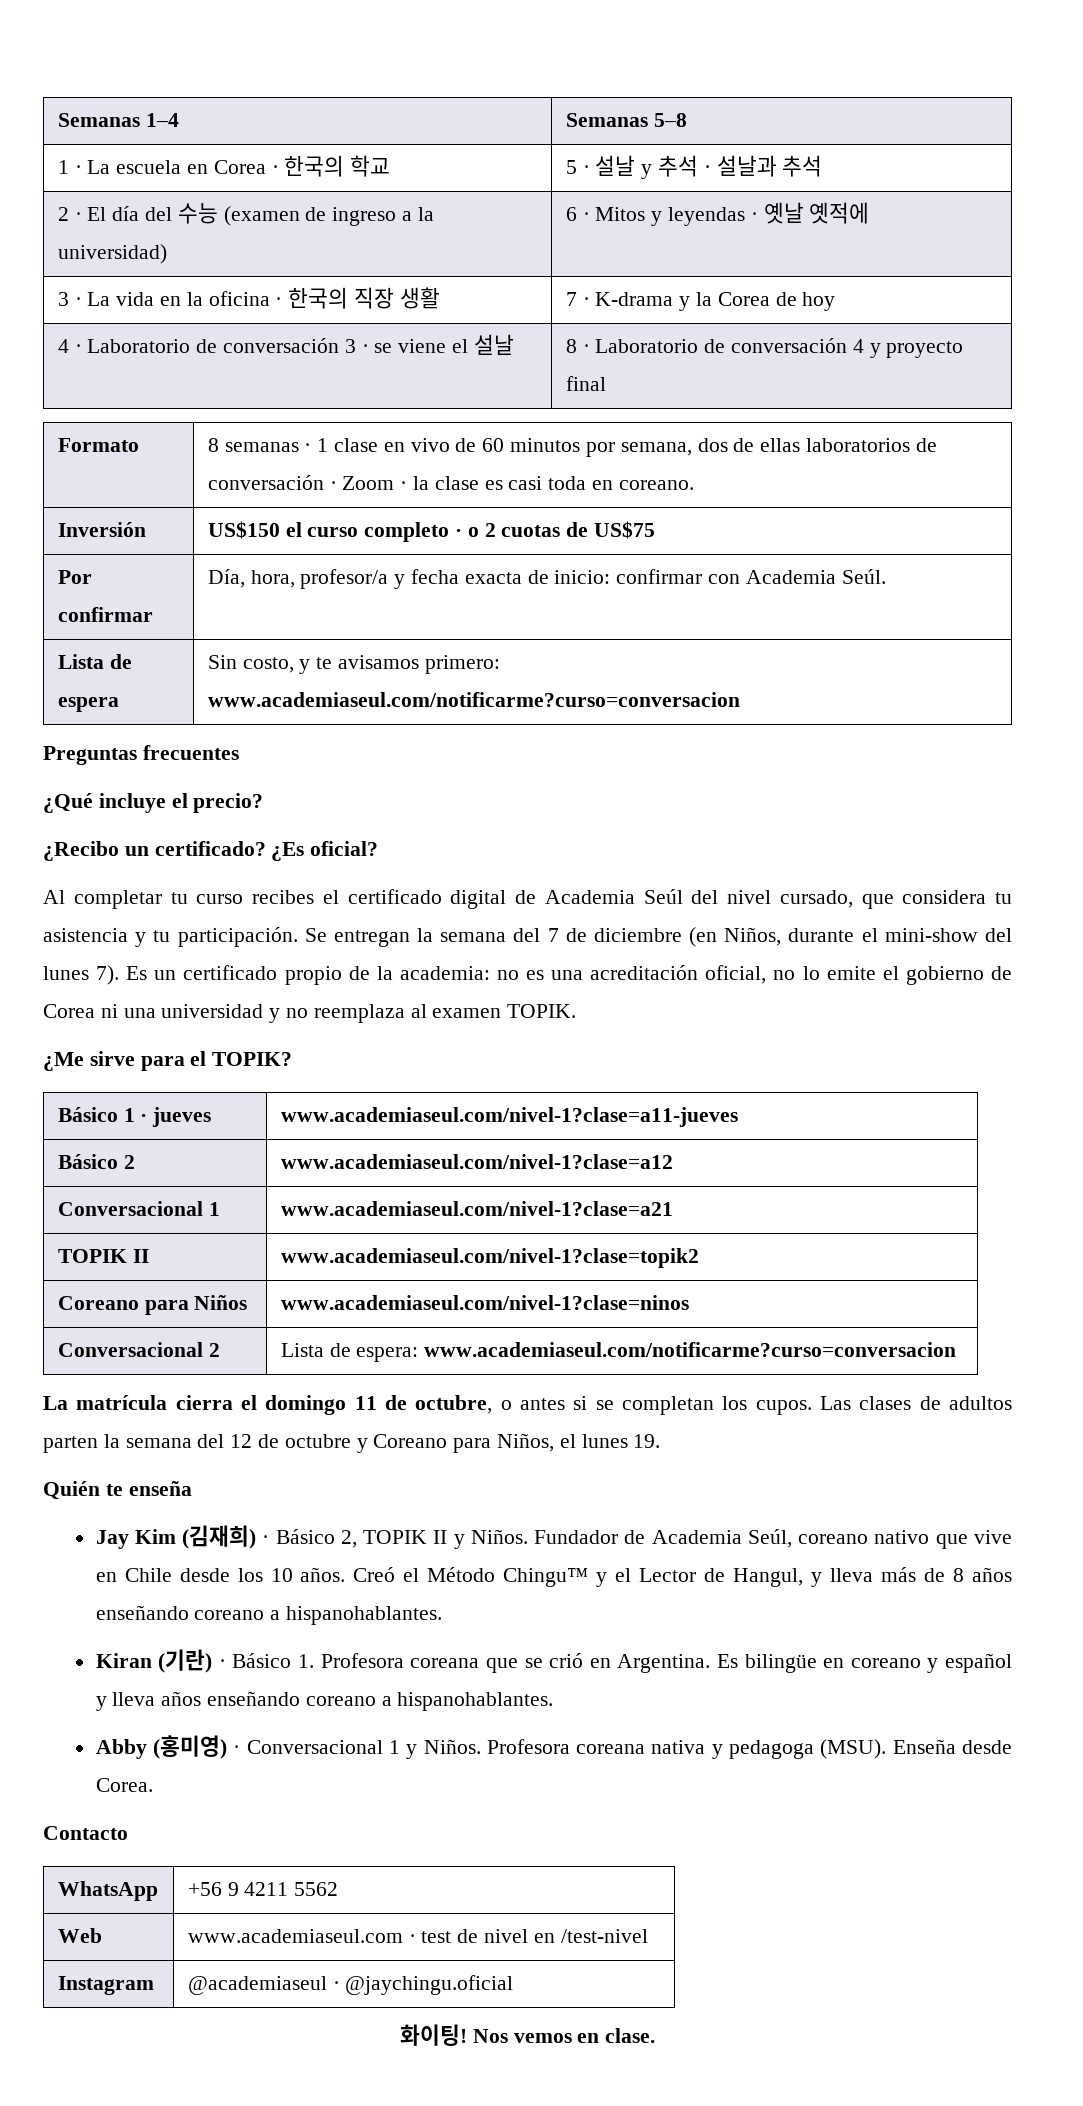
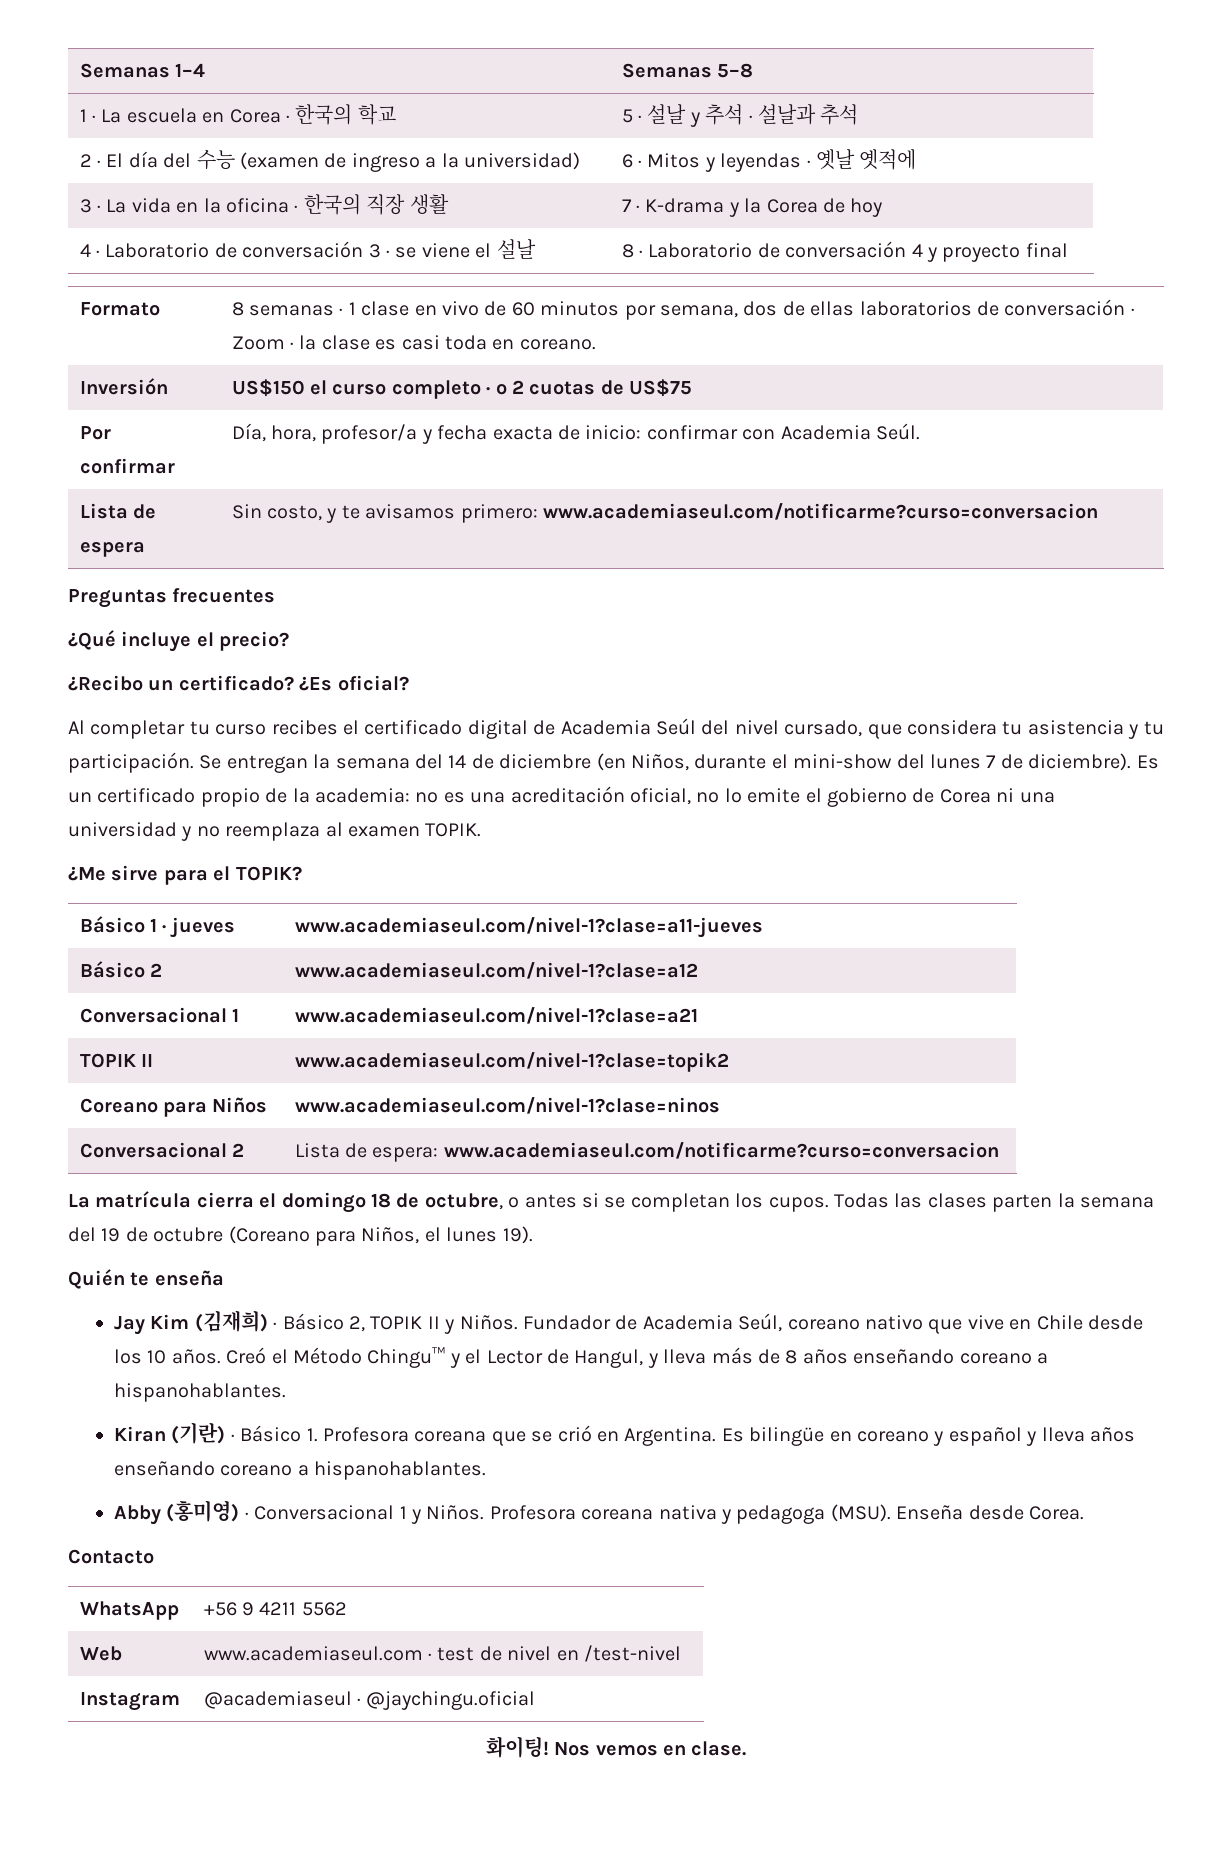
- Se entregan la semana del 7 de diciembre (en Niños, durante el mini-show del lunes 7).
+ Se entregan la semana del 14 de diciembre (en Niños, durante el mini-show del lunes 7 de diciembre).
- La matrícula cierra el domingo 11 de octubre, o antes si se completan los cupos.
+ La matrícula cierra el domingo 18 de octubre, o antes si se completan los cupos.
- Las clases de adultos parten la semana del 12 de octubre y Coreano para Niños, el lunes 19.
+ Todas las clases parten la semana del 19 de octubre (Coreano para Niños, el lunes 19).

